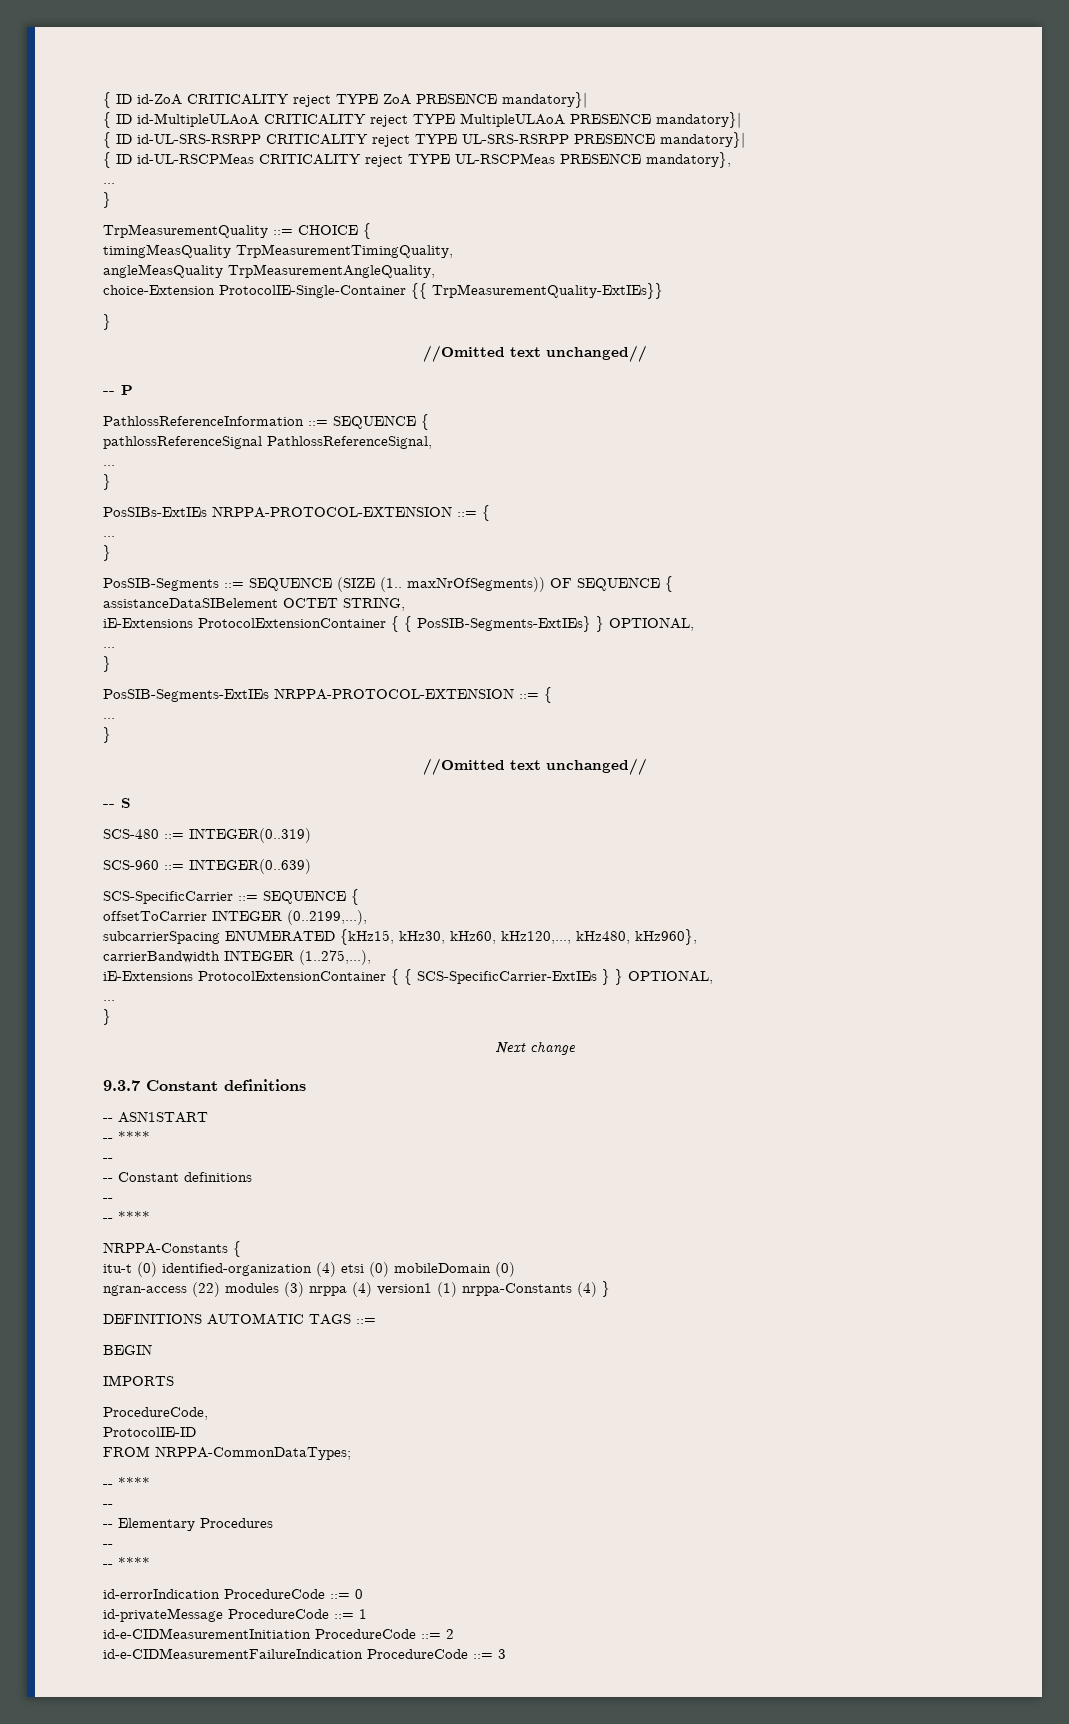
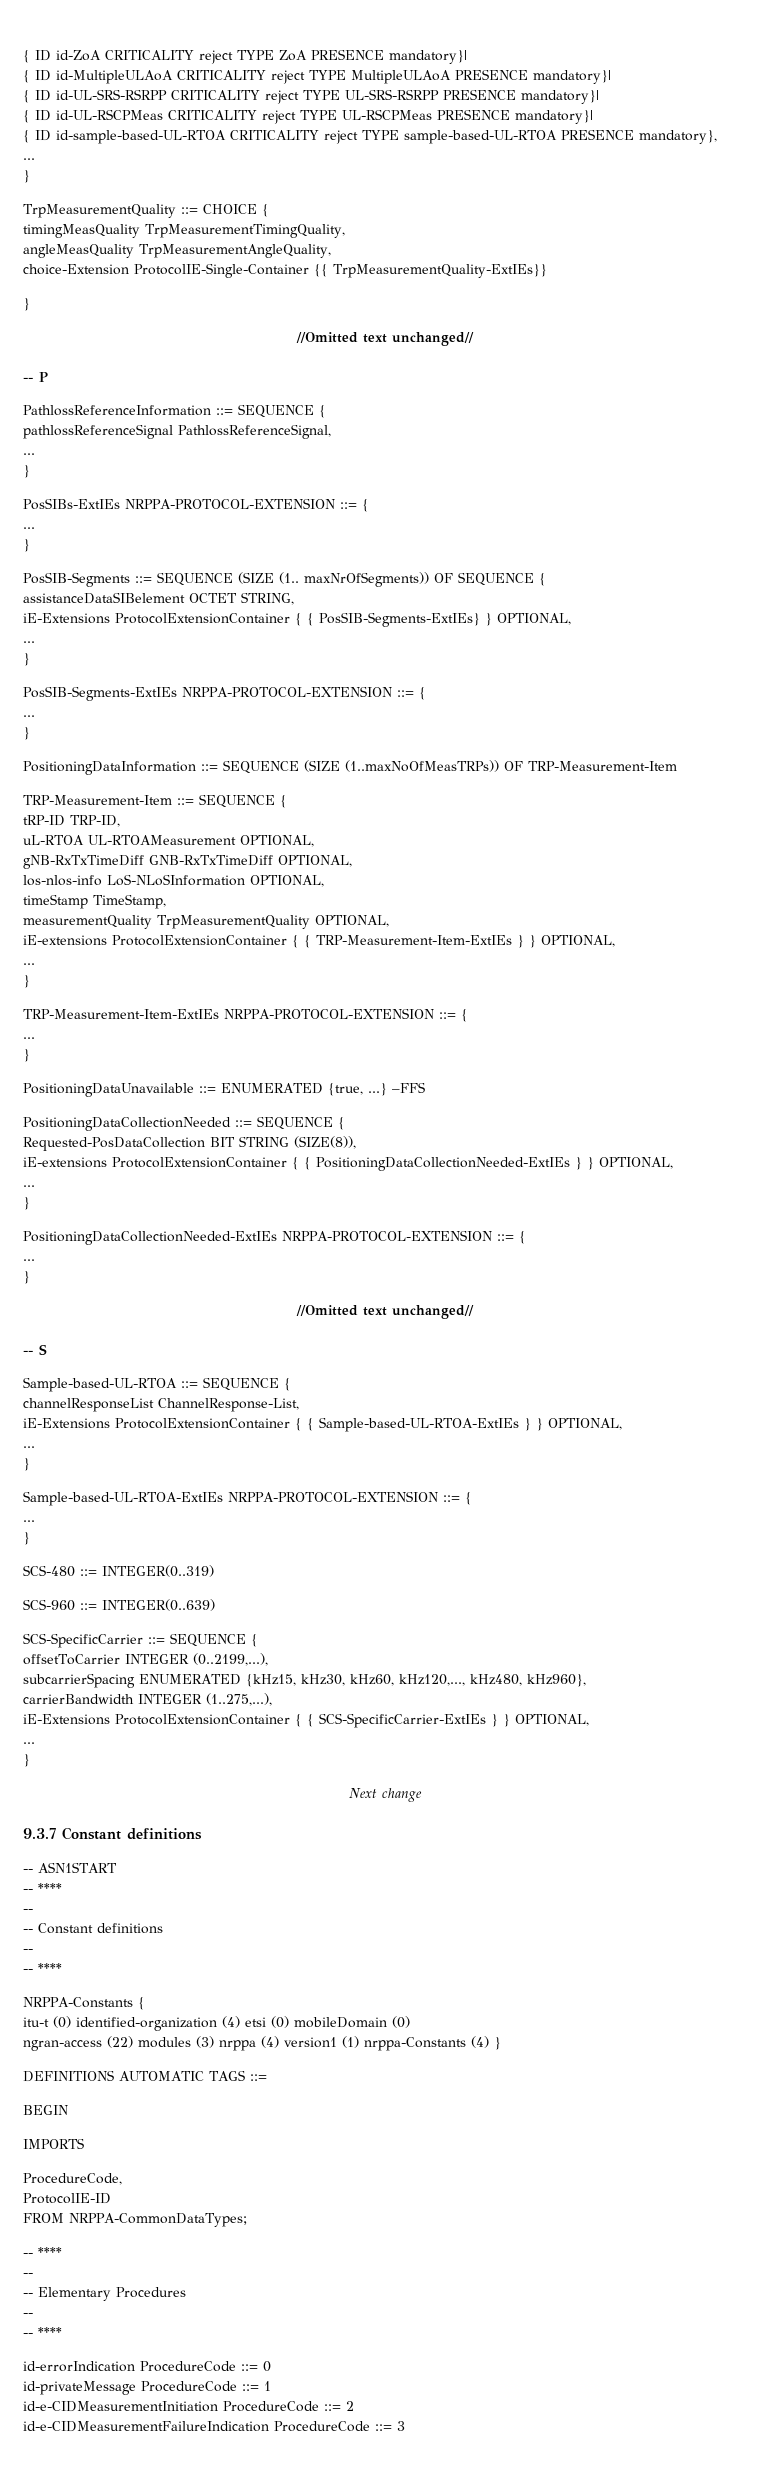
- { ID id-UL-RSCPMeas CRITICALITY reject TYPE UL-RSCPMeas PRESENCE mandatory},
+ { ID id-UL-RSCPMeas CRITICALITY reject TYPE UL-RSCPMeas PRESENCE mandatory}|
+ { ID id-sample-based-UL-RTOA CRITICALITY reject TYPE sample-based-UL-RTOA PRESENCE mandatory},
+ PositioningDataInformation ::= SEQUENCE (SIZE (1..maxNoOfMeasTRPs)) OF TRP-Measurement-Item
+ TRP-Measurement-Item ::= SEQUENCE {
+ tRP-ID TRP-ID,
+ uL-RTOA UL-RTOAMeasurement OPTIONAL,
+ gNB-RxTxTimeDiff GNB-RxTxTimeDiff OPTIONAL,
+ los-nlos-info LoS-NLoSInformation OPTIONAL,
+ timeStamp TimeStamp,
+ measurementQuality TrpMeasurementQuality OPTIONAL,
+ iE-extensions ProtocolExtensionContainer { { TRP-Measurement-Item-ExtIEs } } OPTIONAL,
+ ...
+ }
+ TRP-Measurement-Item-ExtIEs NRPPA-PROTOCOL-EXTENSION ::= {
+ ...
+ }
+ PositioningDataUnavailable ::= ENUMERATED {true, ...} –FFS
+ PositioningDataCollectionNeeded ::= SEQUENCE {
+ Requested-PosDataCollection BIT STRING (SIZE(8)),
+ iE-extensions ProtocolExtensionContainer { { PositioningDataCollectionNeeded-ExtIEs } } OPTIONAL,
+ ...
+ }
+ PositioningDataCollectionNeeded-ExtIEs NRPPA-PROTOCOL-EXTENSION ::= {
+ ...
+ }
+ Sample-based-UL-RTOA ::= SEQUENCE {
+ channelResponseList ChannelResponse-List,
+ iE-Extensions ProtocolExtensionContainer { { Sample-based-UL-RTOA-ExtIEs } } OPTIONAL,
+ ...
+ }
+ Sample-based-UL-RTOA-ExtIEs NRPPA-PROTOCOL-EXTENSION ::= {
+ ...
+ }

